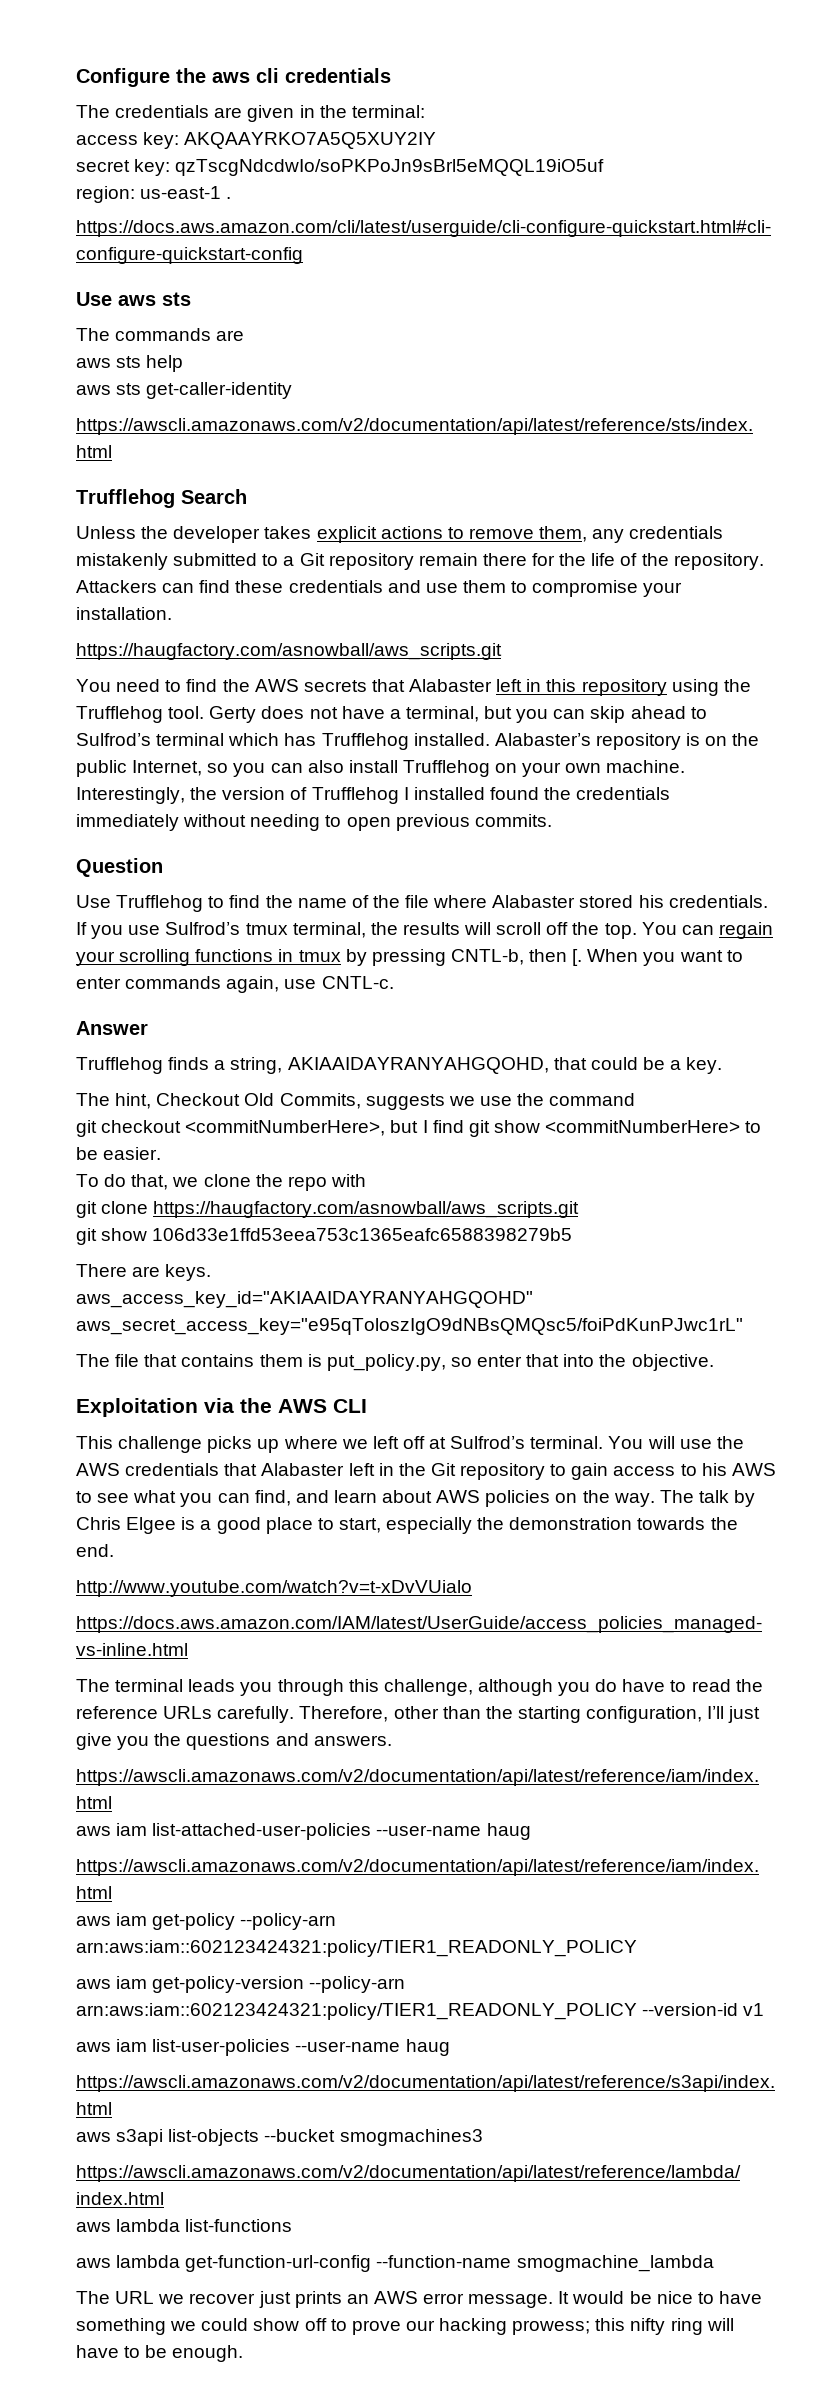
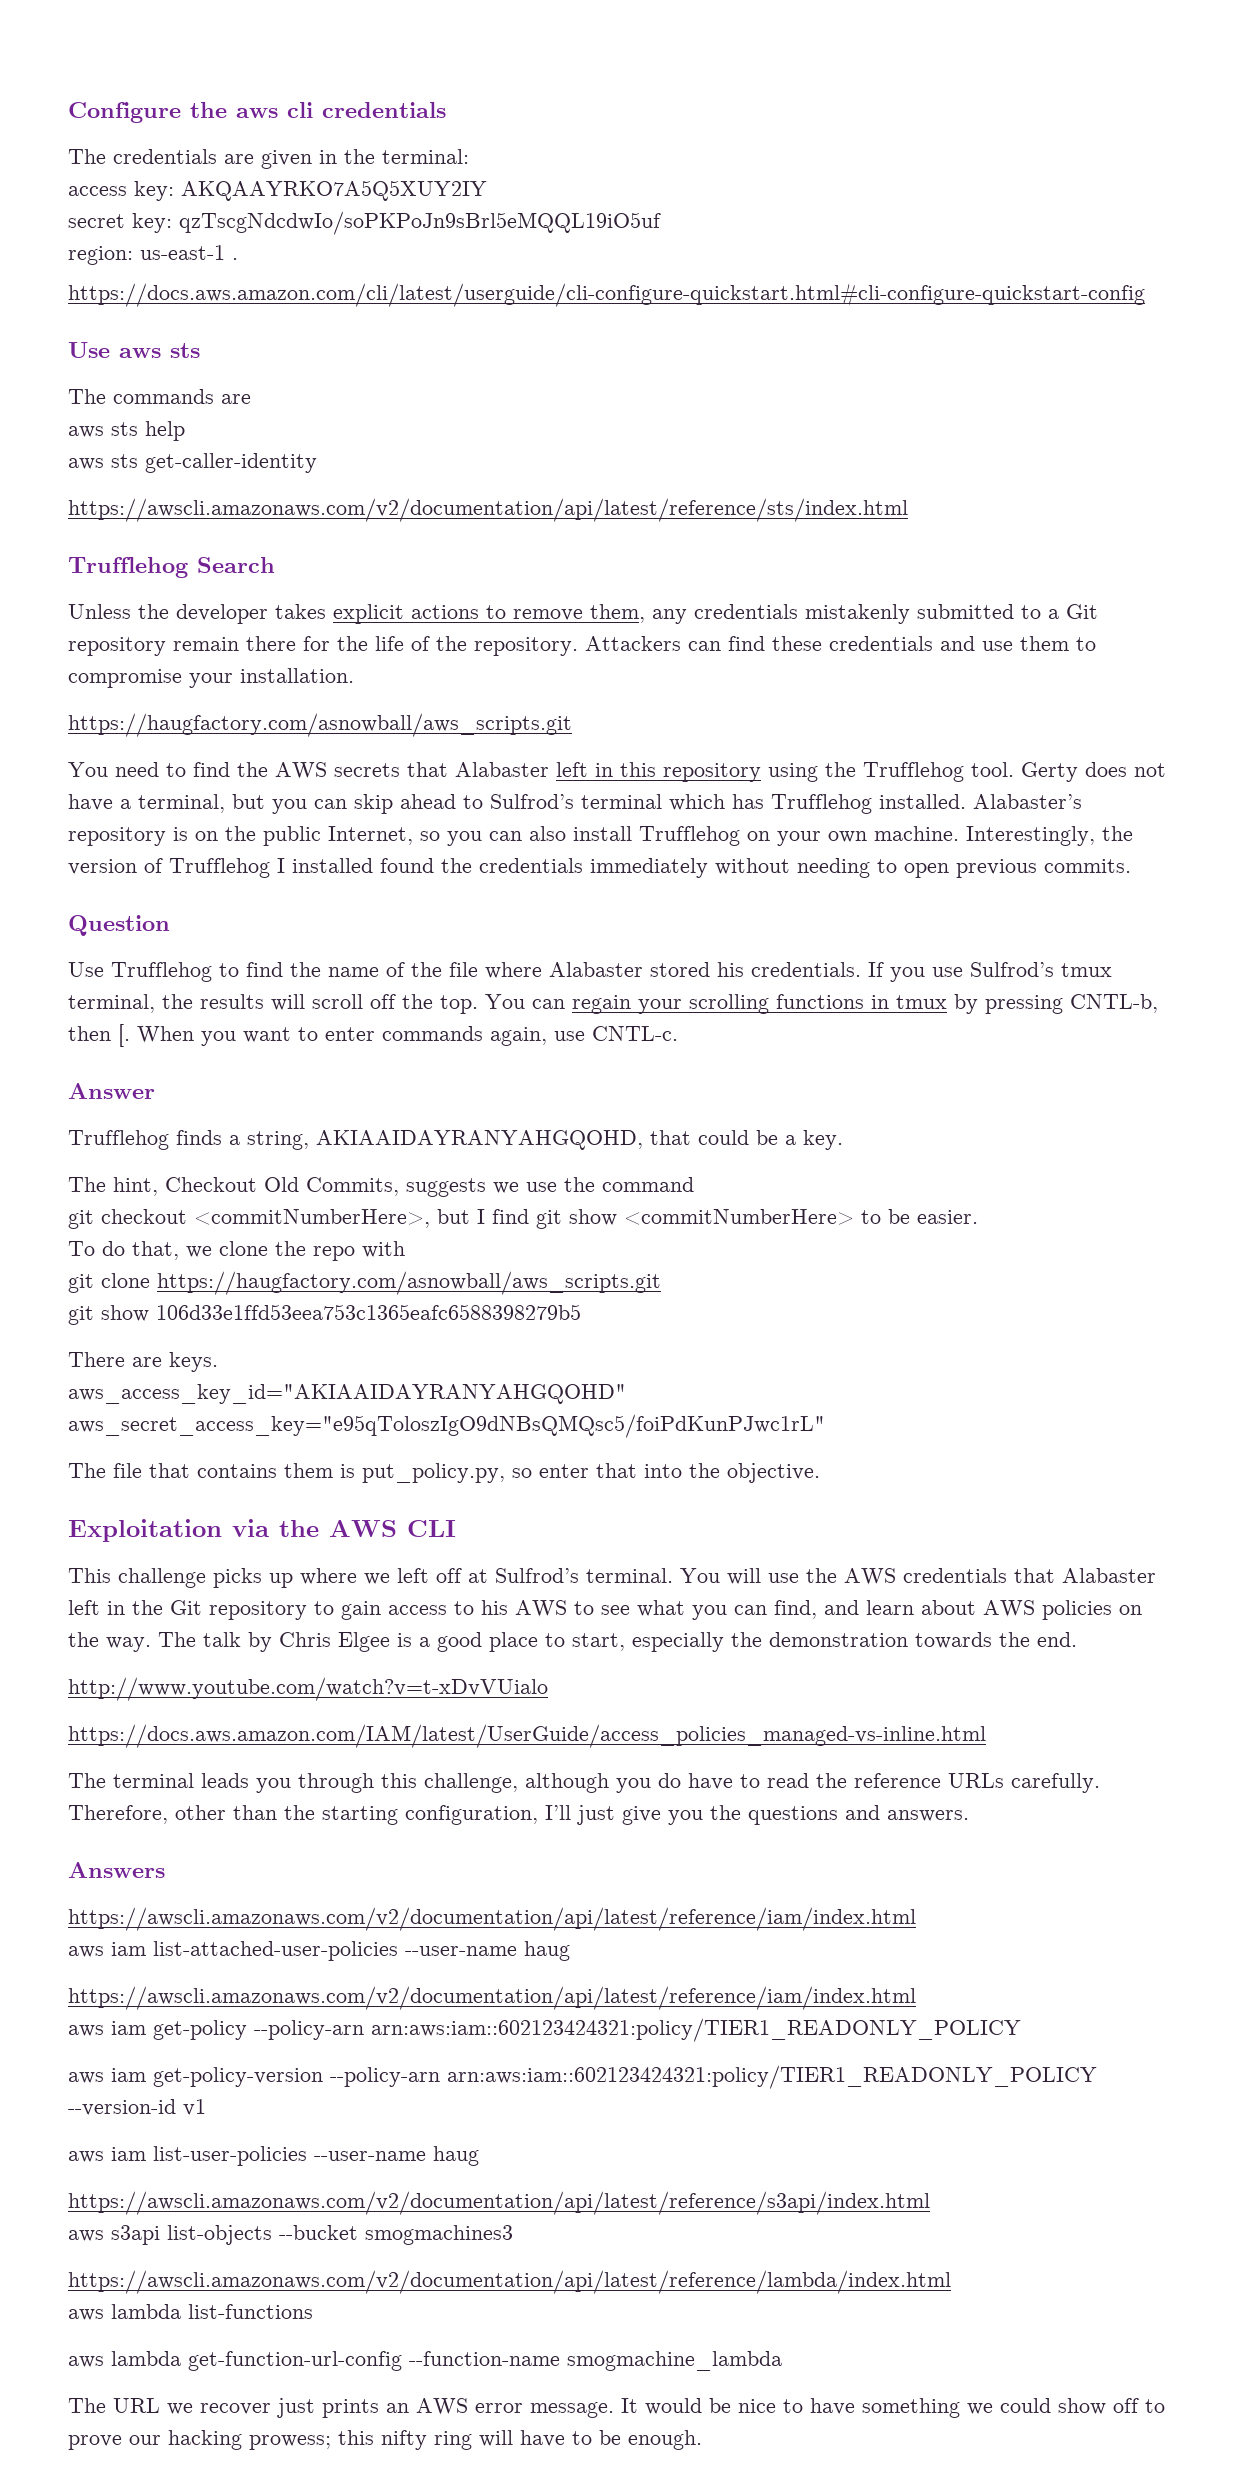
+ Answers

